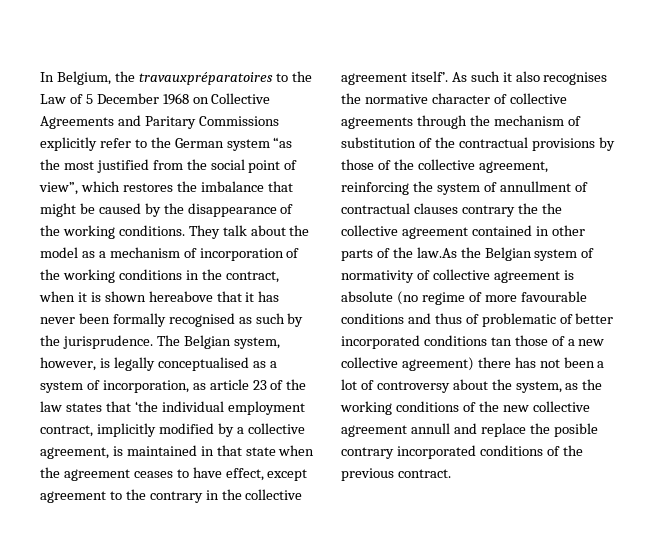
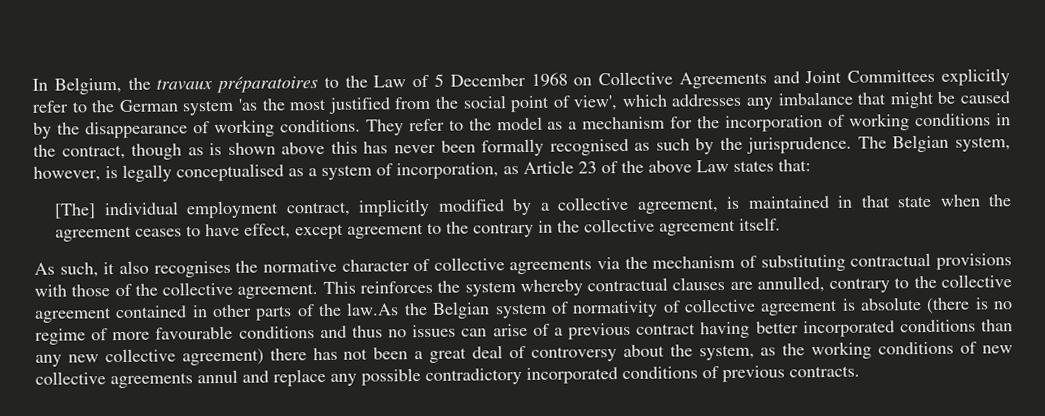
- In Belgium, the travauxpréparatoires to the Law of 5 December 1968 on Collective Agreements and Paritary Commissions explicitly refer to the German system “as the most justified from the social point of view”, which restores the imbalance that might be caused by the disappearance of the working conditions.
+ In Belgium, the travaux préparatoires to the Law of 5 December 1968 on Collective Agreements and Joint Committees explicitly refer to the German system 'as the most justified from the social point of view', which addresses any imbalance that might be caused by the disappearance of working conditions.
- They talk about the model as a mechanism of incorporation of the working conditions in the contract, when it is shown hereabove that it has never been formally recognised as such by the jurisprudence.
+ They refer to the model as a mechanism for the incorporation of working conditions in the contract, though as is shown above this has never been formally recognised as such by the jurisprudence.
- The Belgian system, however, is legally conceptualised as a system of incorporation, as article 23 of the law states that ‘the individual employment contract, implicitly modified by a collective agreement, is maintained in that state when the agreement ceases to have effect, except agreement to the contrary in the collective agreement itself’. As such it also recognises the normative character of collective agreements through the mechanism of substitution of the contractual provisions by those of the collective agreement, reinforcing the system of annullment of contractual clauses contrary the the collective agreement contained in other parts of the law.As the Belgian system of normativity of collective agreement is absolute (no regime of more favourable conditions and thus of problematic of better incorporated conditions tan those of a new collective agreement) there has not been a lot of controversy about the system, as the working conditions of the new collective agreement annull and replace the posible contrary incorporated conditions of the previous contract.
+ The Belgian system, however, is legally conceptualised as a system of incorporation, as Article 23 of the above Law states that:
+ [The] individual employment contract, implicitly modified by a collective agreement, is maintained in that state when the agreement ceases to have effect, except agreement to the contrary in the collective agreement itself.
+ As such, it also recognises the normative character of collective agreements via the mechanism of substituting contractual provisions with those of the collective agreement. This reinforces the system whereby contractual clauses are annulled, contrary to the collective agreement contained in other parts of the law.As the Belgian system of normativity of collective agreement is absolute (there is no regime of more favourable conditions and thus no issues can arise of a previous contract having better incorporated conditions than any new collective agreement) there has not been a great deal of controversy about the system, as the working conditions of new collective agreements annul and replace any possible contradictory incorporated conditions of previous contracts.

